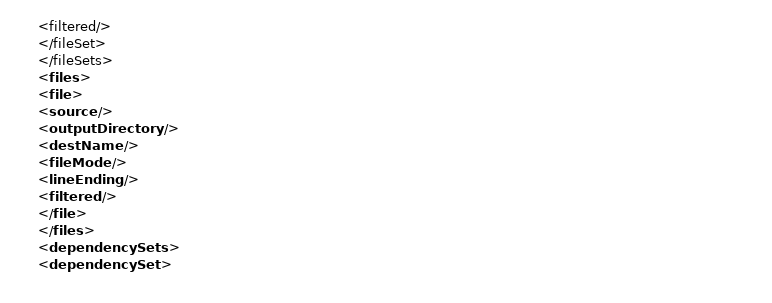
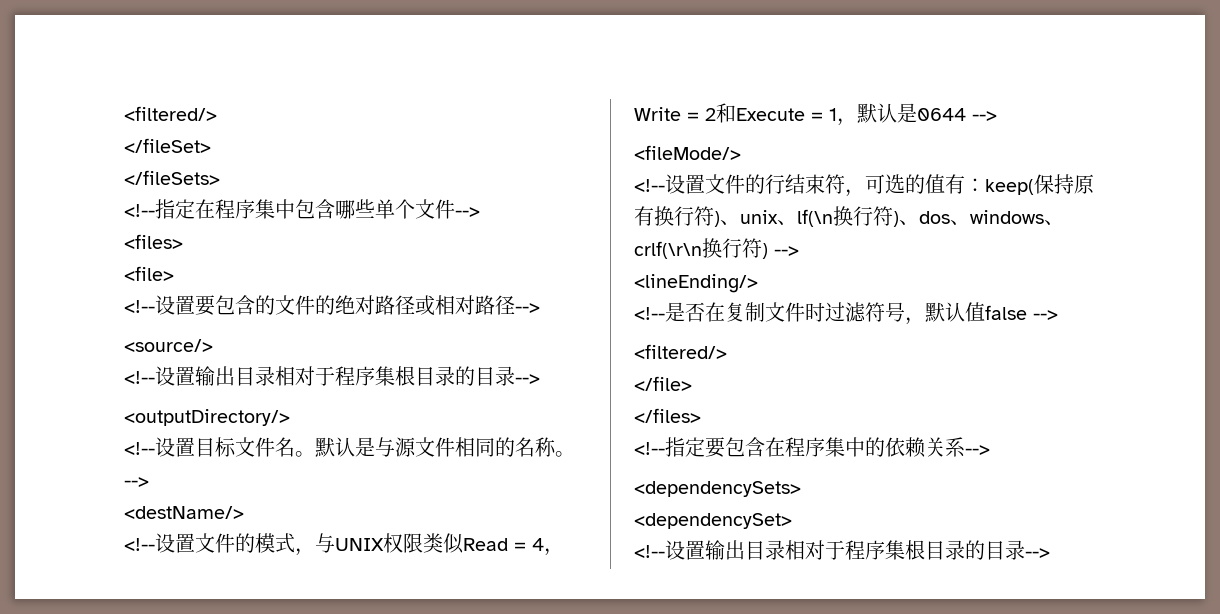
+ <!--指定在程序集中包含哪些单个文件-->
  <files>
  <file>
+ <!--设置要包含的文件的绝对路径或相对路径-->
  <source/>
+ <!--设置输出目录相对于程序集根目录的目录-->
  <outputDirectory/>
+ <!--设置目标文件名。默认是与源文件相同的名称。-->
  <destName/>
+ <!--设置文件的模式，与UNIX权限类似Read = 4，Write = 2和Execute = 1，默认是0644 -->
  <fileMode/>
+ <!--设置文件的行结束符，可选的值有：keep(保持原有换行符)、unix、lf(\n换行符)、dos、windows、crlf(\r\n换行符) -->
  <lineEnding/>
+ <!--是否在复制文件时过滤符号，默认值false -->
  <filtered/>
  </file>
  </files>
+ <!--指定要包含在程序集中的依赖关系-->
  <dependencySets>
  <dependencySet>
+ <!--设置输出目录相对于程序集根目录的目录-->

